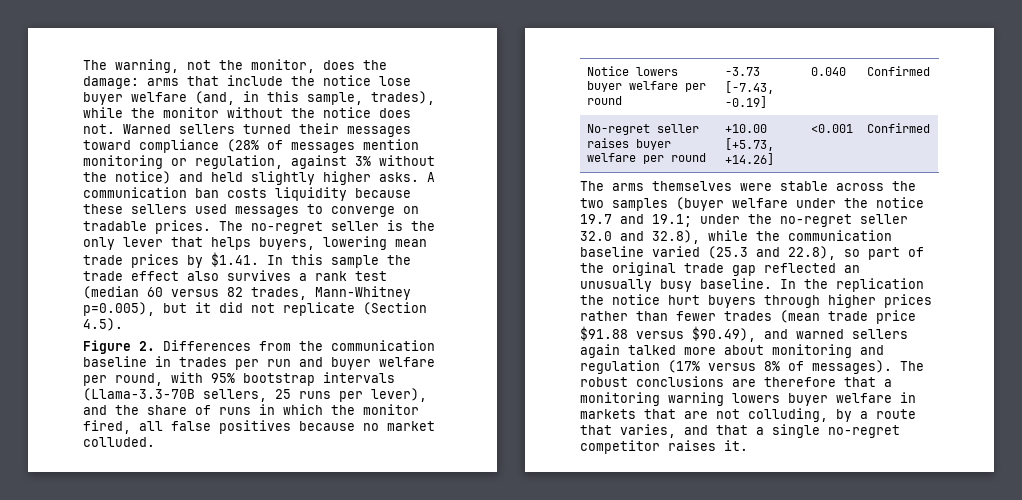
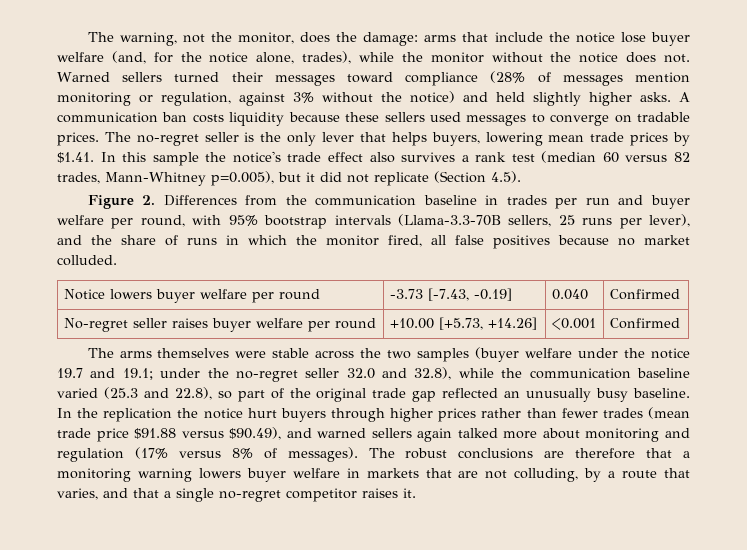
- The warning, not the monitor, does the damage: arms that include the notice lose buyer welfare (and, in this sample, trades), while the monitor without the notice does not.
+ The warning, not the monitor, does the damage: arms that include the notice lose buyer welfare (and, for the notice alone, trades), while the monitor without the notice does not.
- The no-regret seller is the only lever that helps buyers, lowering mean trade prices by $1.41. In this sample the trade effect also survives a rank test (median 60 versus 82 trades, Mann-Whitney p=0.005), but it did not replicate (Section 4.5).
+ The no-regret seller is the only lever that helps buyers, lowering mean trade prices by $1.41. In this sample the notice's trade effect also survives a rank test (median 60 versus 82 trades, Mann-Whitney p=0.005), but it did not replicate (Section 4.5).

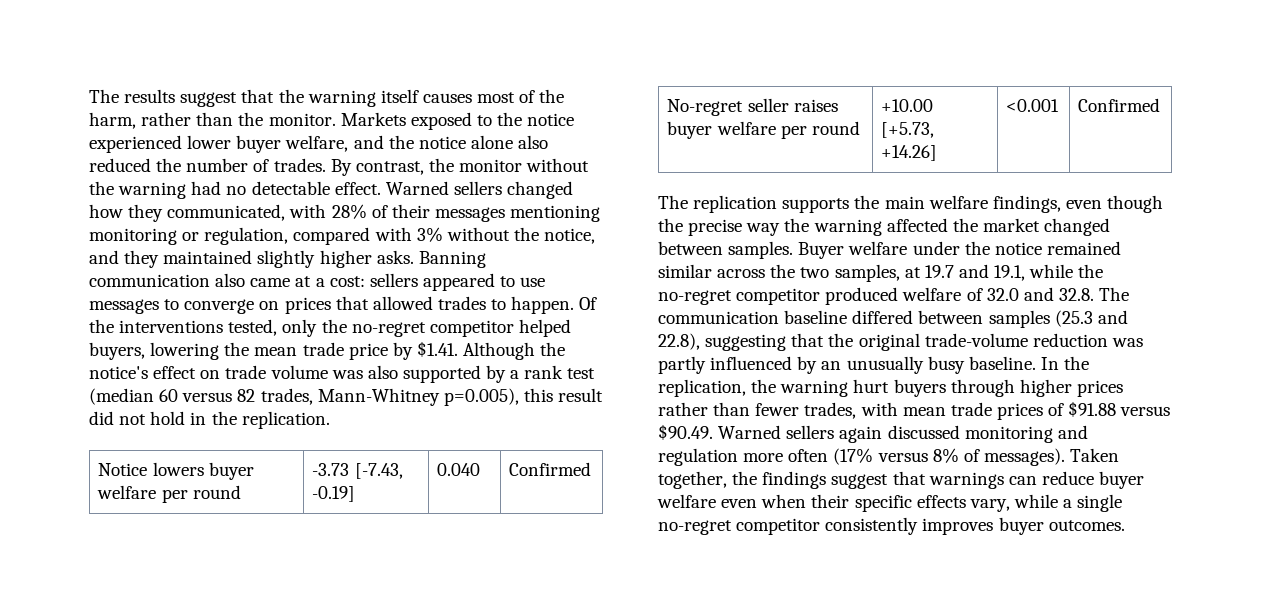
- The warning, not the monitor, does the damage: arms that include the notice lose buyer welfare (and, for the notice alone, trades), while the monitor without the notice does not. Warned sellers turned their messages toward compliance (28% of messages mention monitoring or regulation, against 3% without the notice) and held slightly higher asks. A communication ban costs liquidity because these sellers used messages to converge on tradable prices. The no-regret seller is the only lever that helps buyers, lowering mean trade prices by $1.41. In this sample the notice's trade effect also survives a rank test (median 60 versus 82 trades, Mann-Whitney p=0.005), but it did not replicate (Section 4.5).
- Figure 2. Differences from the communication baseline in trades per run and buyer welfare per round, with 95% bootstrap intervals (Llama-3.3-70B sellers, 25 runs per lever), and the share of runs in which the monitor fired, all false positives because no market colluded.
+ The results suggest that the warning itself causes most of the harm, rather than the monitor. Markets exposed to the notice experienced lower buyer welfare, and the notice alone also reduced the number of trades. By contrast, the monitor without the warning had no detectable effect. Warned sellers changed how they communicated, with 28% of their messages mentioning monitoring or regulation, compared with 3% without the notice, and they maintained slightly higher asks. Banning communication also came at a cost: sellers appeared to use messages to converge on prices that allowed trades to happen. Of the interventions tested, only the no-regret competitor helped buyers, lowering the mean trade price by $1.41. Although the notice's effect on trade volume was also supported by a rank test (median 60 versus 82 trades, Mann-Whitney p=0.005), this result did not hold in the replication.
- The arms themselves were stable across the two samples (buyer welfare under the notice 19.7 and 19.1; under the no-regret seller 32.0 and 32.8), while the communication baseline varied (25.3 and 22.8), so part of the original trade gap reflected an unusually busy baseline.
+ The replication supports the main welfare findings, even though the precise way the warning affected the market changed between samples. Buyer welfare under the notice remained similar across the two samples, at 19.7 and 19.1, while the no-regret competitor produced welfare of 32.0 and 32.8. The communication baseline differed between samples (25.3 and 22.8), suggesting that the original trade-volume reduction was partly influenced by an unusually busy baseline.
- In the replication the notice hurt buyers through higher prices rather than fewer trades (mean trade price $91.88 versus $90.49), and warned sellers again talked more about monitoring and regulation (17% versus 8% of messages).
+ In the replication, the warning hurt buyers through higher prices rather than fewer trades, with mean trade prices of $91.88 versus $90.49. Warned sellers again discussed monitoring and regulation more often (17% versus 8% of messages).
- The robust conclusions are therefore that a monitoring warning lowers buyer welfare in markets that are not colluding, by a route that varies, and that a single no-regret competitor raises it.
+ Taken together, the findings suggest that warnings can reduce buyer welfare even when their specific effects vary, while a single no-regret competitor consistently improves buyer outcomes.

